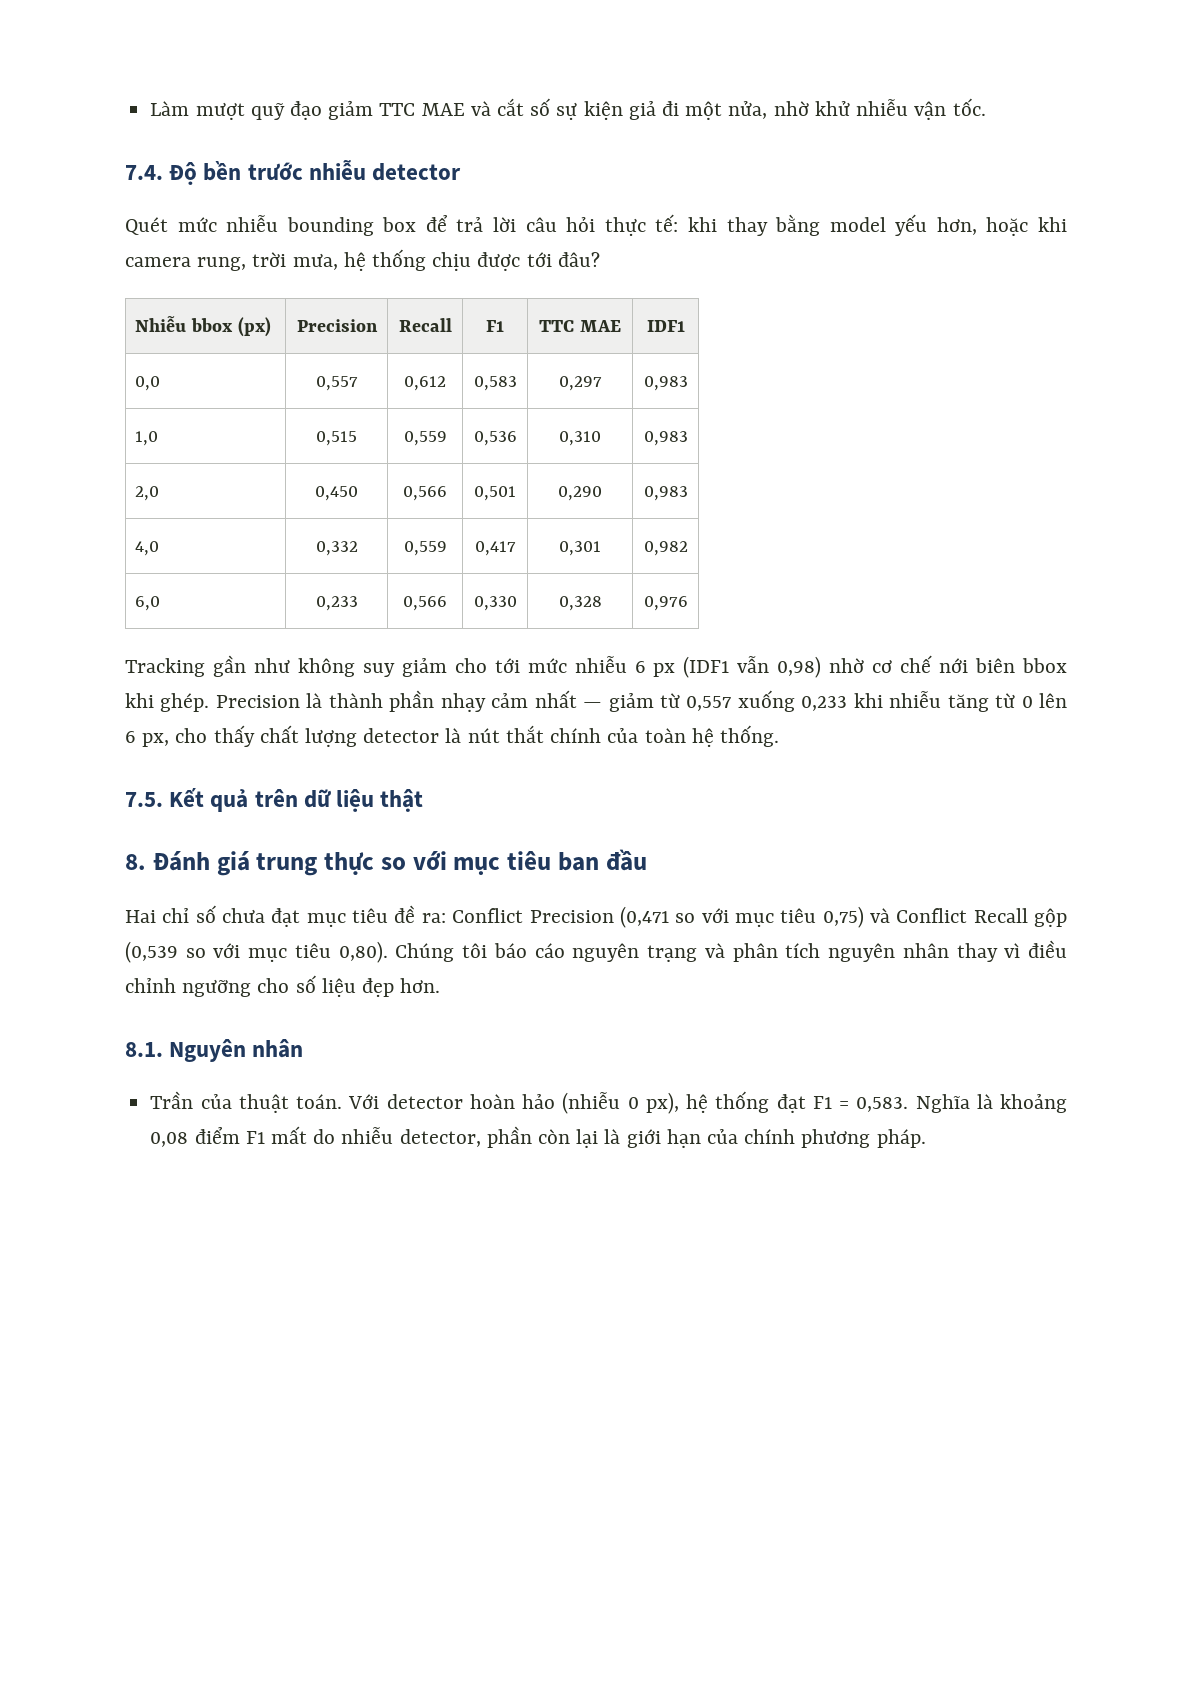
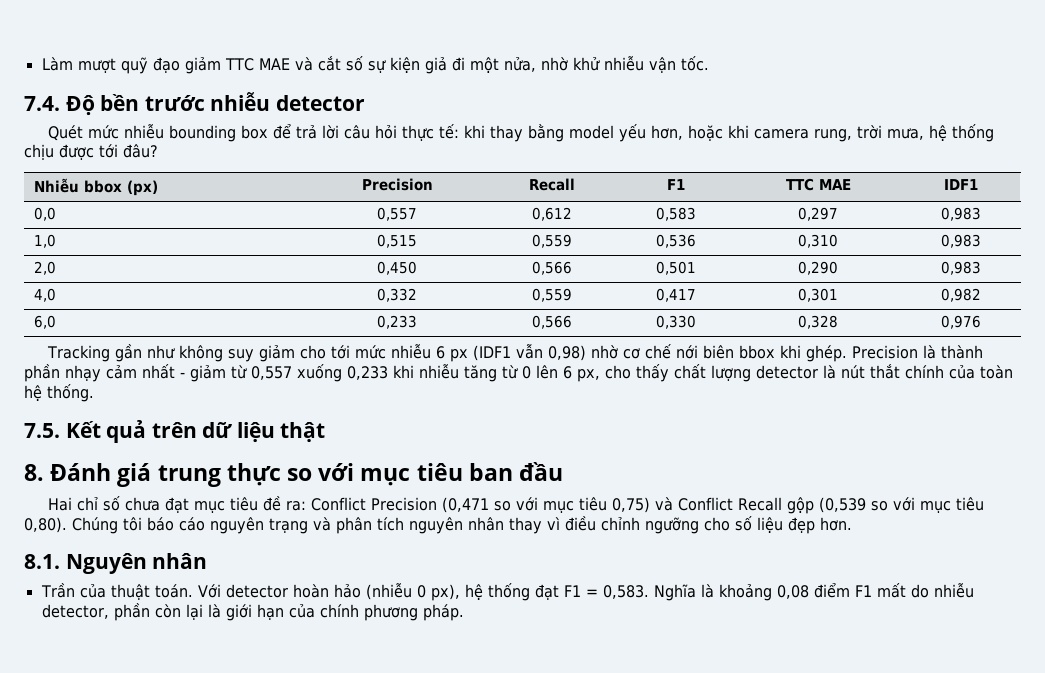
- Precision là thành phần nhạy cảm nhất — giảm từ 0,557 xuống 0,233 khi nhiễu tăng từ 0 lên 6 px, cho thấy chất lượng detector là nút thắt chính của toàn hệ thống.
+ Precision là thành phần nhạy cảm nhất - giảm từ 0,557 xuống 0,233 khi nhiễu tăng từ 0 lên 6 px, cho thấy chất lượng detector là nút thắt chính của toàn hệ thống.

